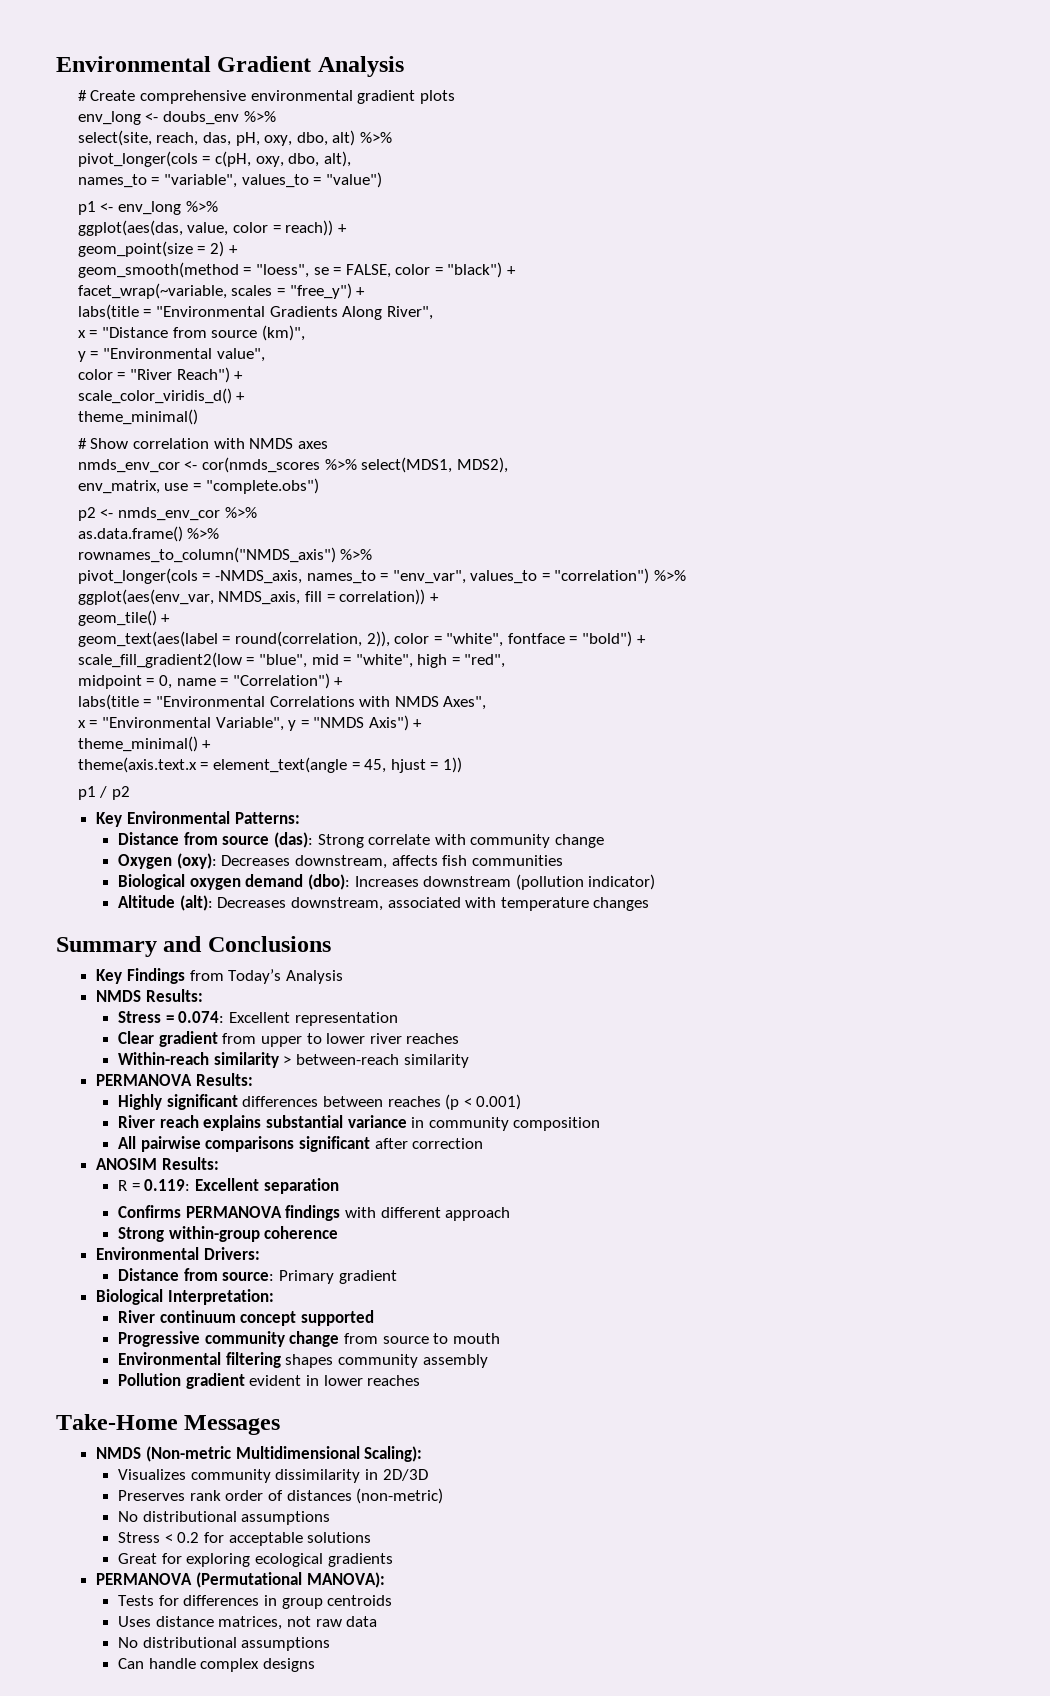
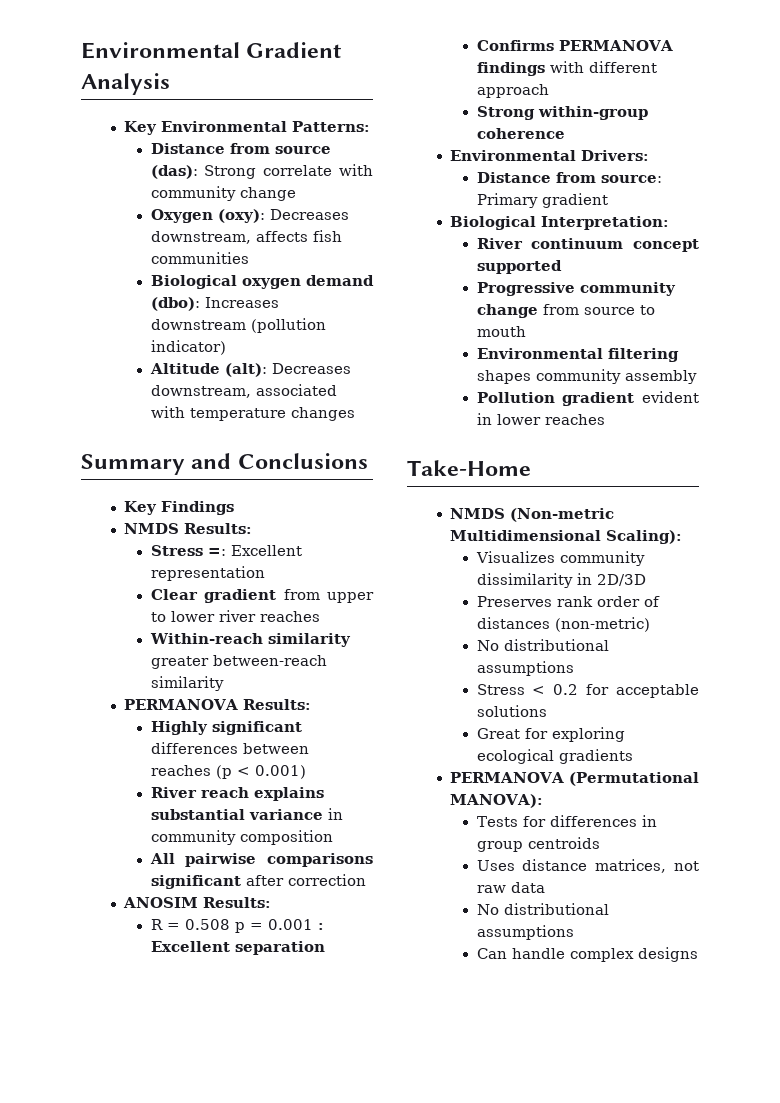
- # Create comprehensive environmental gradient plots
- env_long <- doubs_env %>%
- select(site, reach, das, pH, oxy, dbo, alt) %>%
- pivot_longer(cols = c(pH, oxy, dbo, alt),
- names_to = "variable", values_to = "value")
- p1 <- env_long %>%
- ggplot(aes(das, value, color = reach)) +
- geom_point(size = 2) +
- geom_smooth(method = "loess", se = FALSE, color = "black") +
- facet_wrap(~variable, scales = "free_y") +
- labs(title = "Environmental Gradients Along River",
- x = "Distance from source (km)",
- y = "Environmental value",
- color = "River Reach") +
- scale_color_viridis_d() +
- theme_minimal()
- # Show correlation with NMDS axes
- nmds_env_cor <- cor(nmds_scores %>% select(MDS1, MDS2),
- env_matrix, use = "complete.obs")
- p2 <- nmds_env_cor %>%
- as.data.frame() %>%
- rownames_to_column("NMDS_axis") %>%
- pivot_longer(cols = -NMDS_axis, names_to = "env_var", values_to = "correlation") %>%
- ggplot(aes(env_var, NMDS_axis, fill = correlation)) +
- geom_tile() +
- geom_text(aes(label = round(correlation, 2)), color = "white", fontface = "bold") +
- scale_fill_gradient2(low = "blue", mid = "white", high = "red",
- midpoint = 0, name = "Correlation") +
- labs(title = "Environmental Correlations with NMDS Axes",
- x = "Environmental Variable", y = "NMDS Axis") +
- theme_minimal() +
- theme(axis.text.x = element_text(angle = 45, hjust = 1))
- p1 / p2
- Key Findings from Today’s Analysis
+ Key Findings
- Stress = 0.074: Excellent representation
+ Stress =: Excellent representation
- Within-reach similarity > between-reach similarity
+ Within-reach similarity greater between-reach similarity
- R = 0.119: Excellent separation
+ R = 0.508 p = 0.001 : Excellent separation
- Take-Home Messages
+ Take-Home

